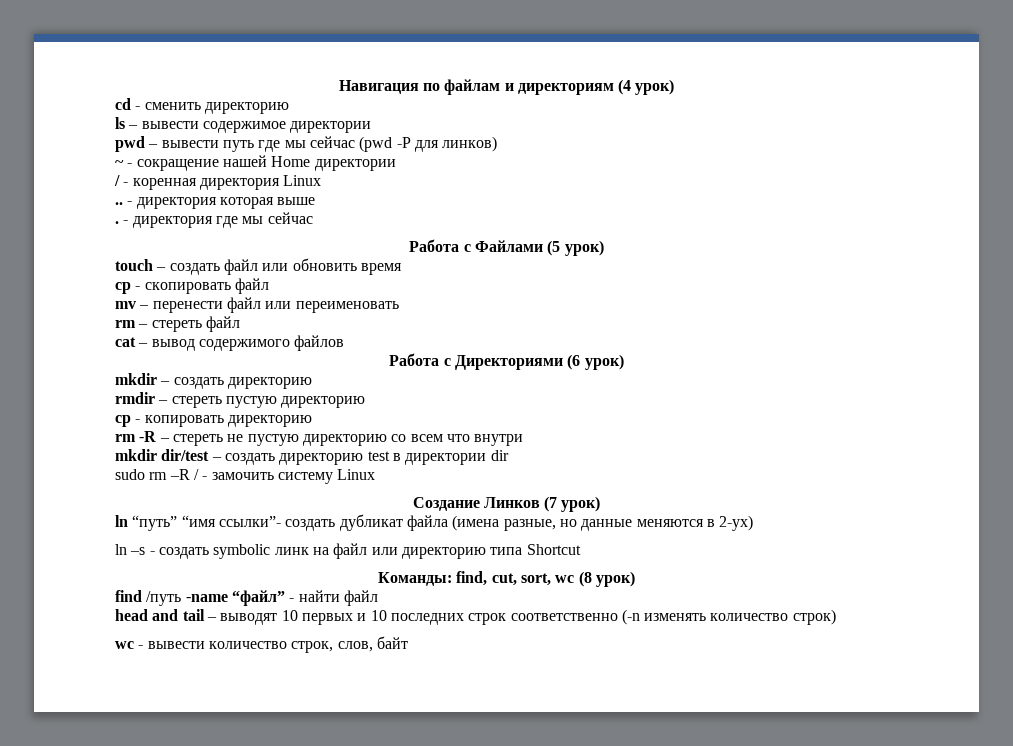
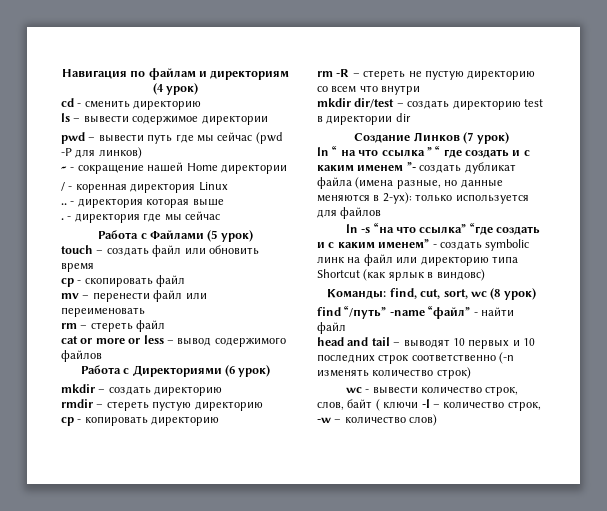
- cat – вывод содержимого файлов
+ cat or more or less – вывод содержимого файлов
- sudo rm –R / - замочить систему Linux
- ln “путь” “имя ссылки”- создать дубликат файла (имена разные, но данные меняются в 2-ух)
- ln –s - создать symbolic линк на файл или директорию типа Shortcut
+ ln “ на что ссылка ” “ где создать и с каким именем ”- создать дубликат файла (имена разные, но данные меняются в 2-ух): только используется для файлов
+ ln -s “на что ссылка” “где создать и с каким именем” - создать symbolic линк на файл или директорию типа Shortcut (как ярлык в виндовс)
- find /путь -name “файл” - найти файл
+ find “/путь” -name “файл” - найти файл
- wc - вывести количество строк, слов, байт
+ wc - вывести количество строк, слов, байт ( ключи -l – количество строк, -w – количество слов)

